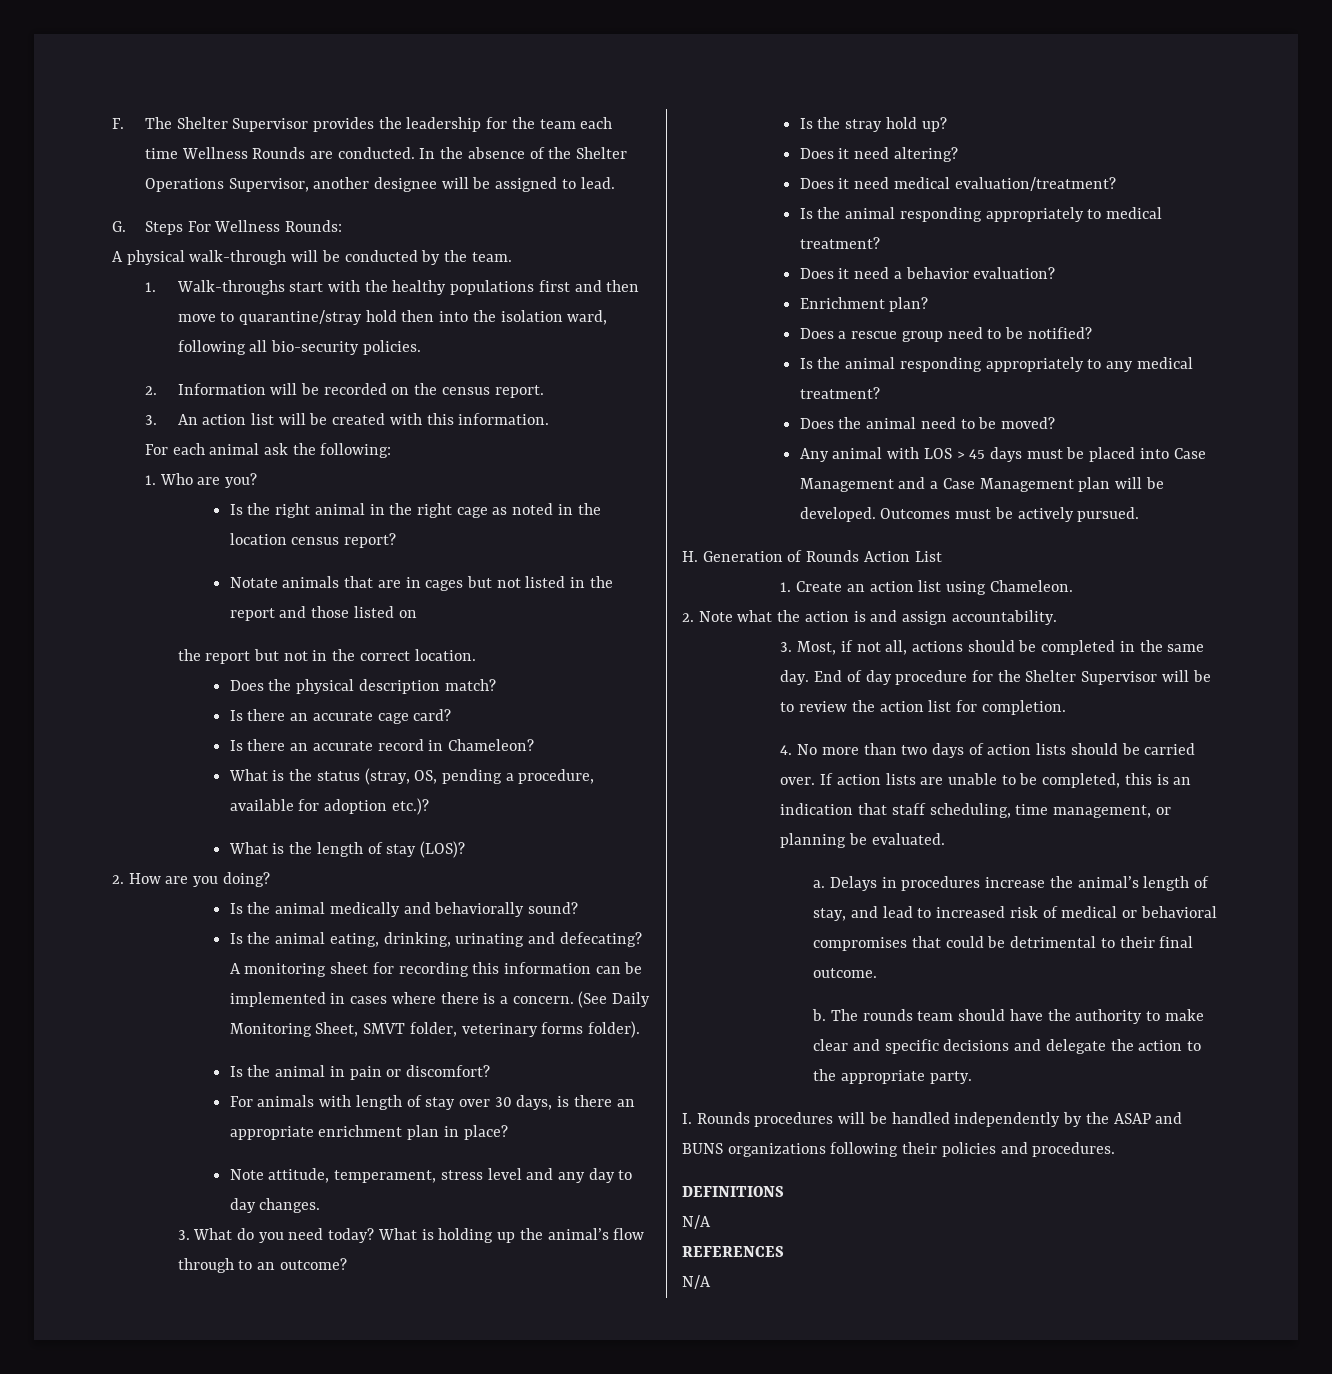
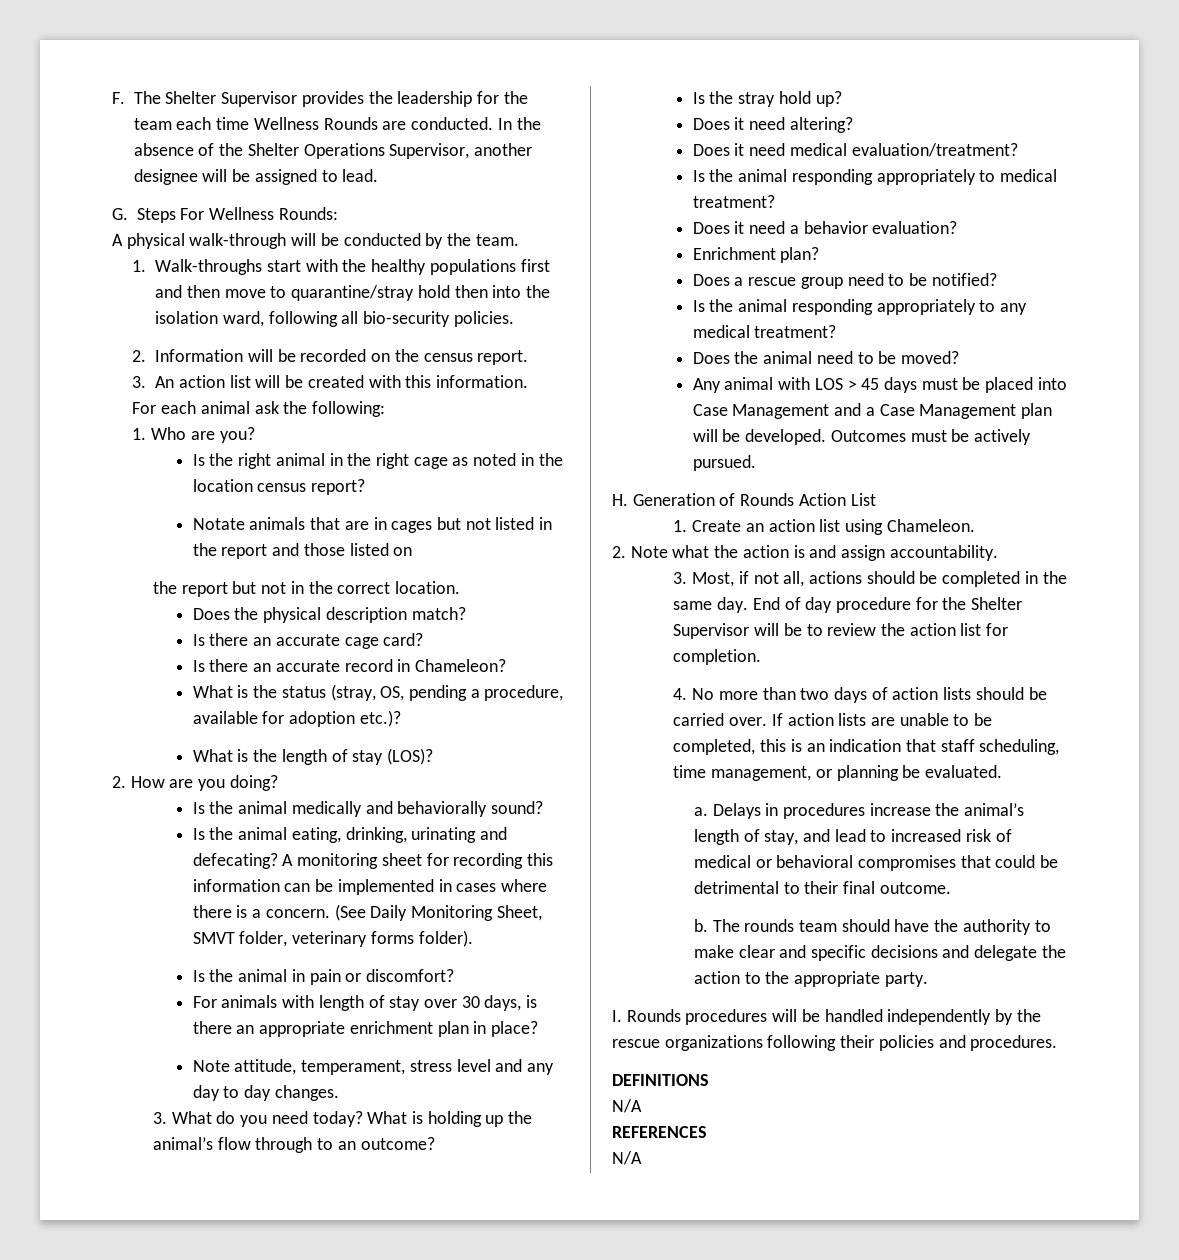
- I. Rounds procedures will be handled independently by the ASAP and BUNS organizations following their policies and procedures.
+ I. Rounds procedures will be handled independently by the rescue organizations following their policies and procedures.

